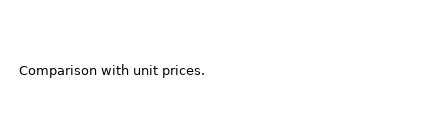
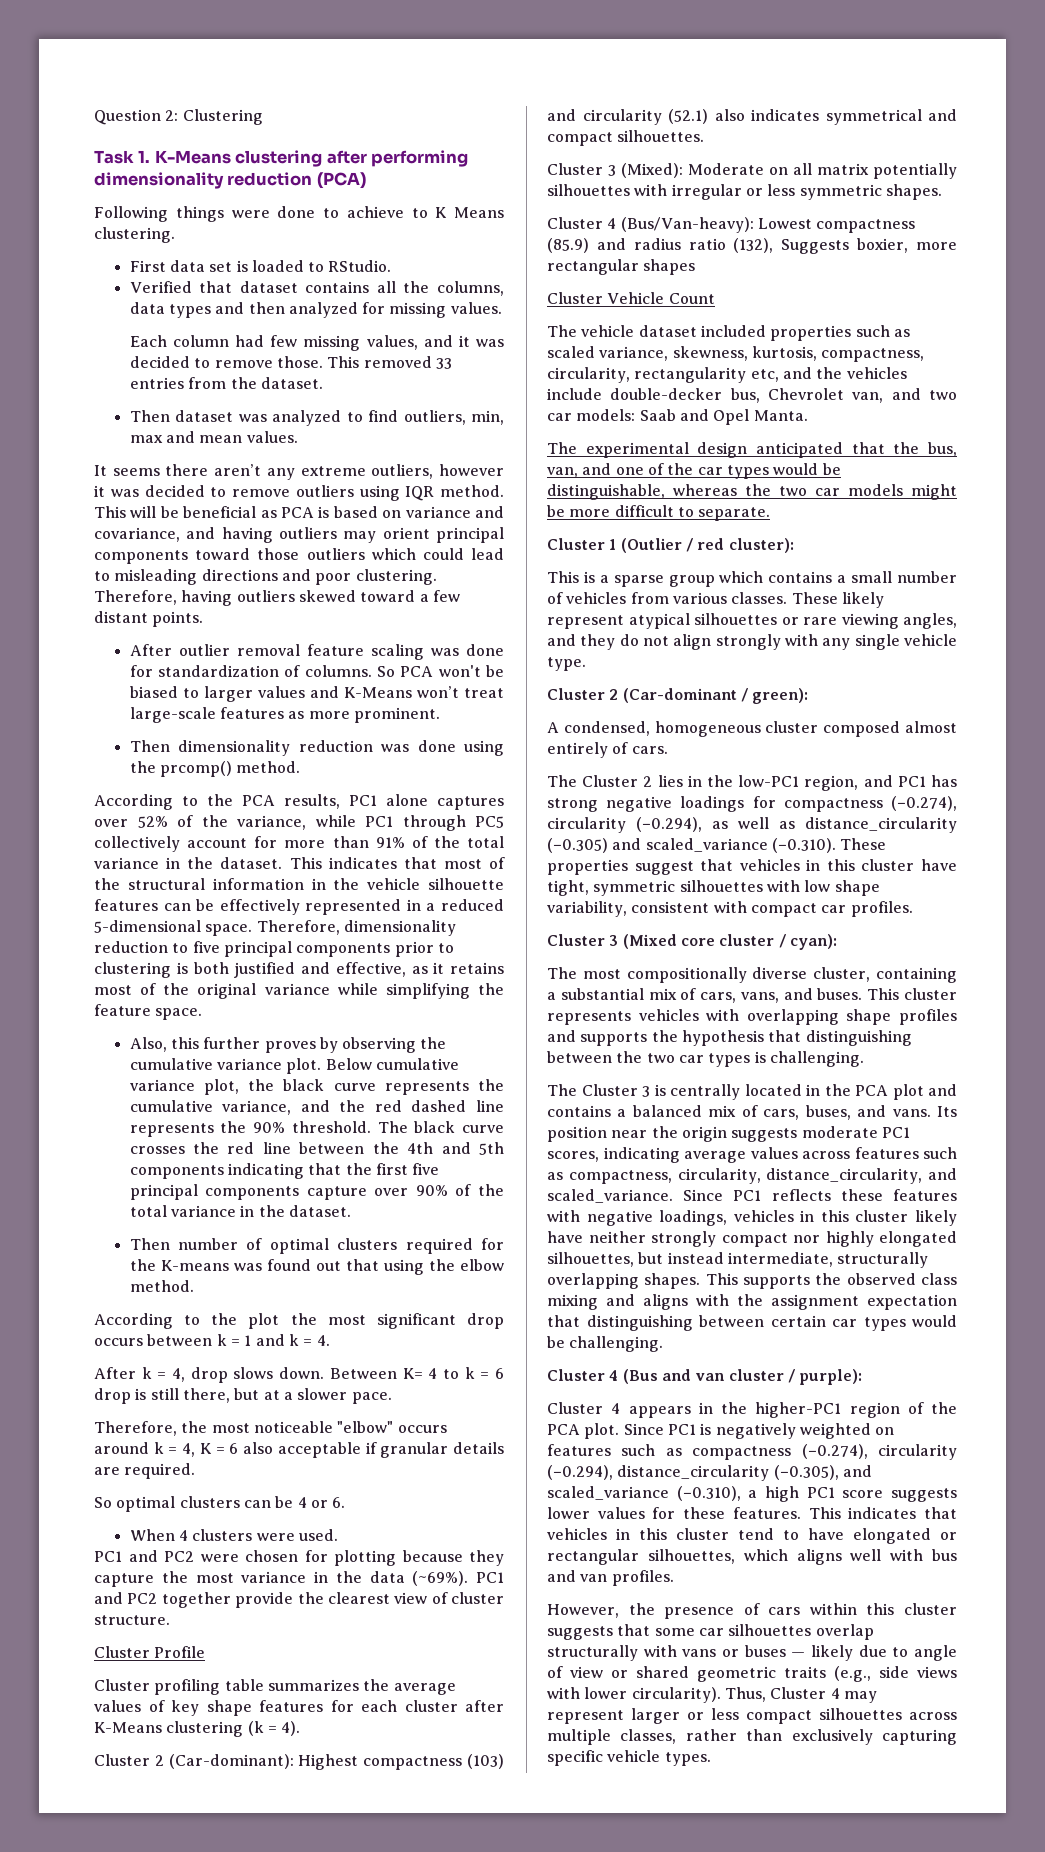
- Comparison with unit prices.
+ Question 2: Clustering
+ Task 1. K-Means clustering after performing dimensionality reduction (PCA)
+ Following things were done to achieve to K Means clustering.
+ First data set is loaded to RStudio.
+ Verified that dataset contains all the columns, data types and then analyzed for missing values.
+ Each column had few missing values, and it was decided to remove those. This removed 33 entries from the dataset.
+ Then dataset was analyzed to find outliers, min, max and mean values.
+ It seems there aren’t any extreme outliers, however it was decided to remove outliers using IQR method. This will be beneficial as PCA is based on variance and covariance, and having outliers may orient principal components toward those outliers which could lead to misleading directions and poor clustering. Therefore, having outliers skewed toward a few distant points.
+ After outlier removal feature scaling was done for standardization of columns. So PCA won't be biased to larger values and K-Means won’t treat large-scale features as more prominent.
+ Then dimensionality reduction was done using the prcomp() method.
+ According to the PCA results, PC1 alone captures over 52% of the variance, while PC1 through PC5 collectively account for more than 91% of the total variance in the dataset. This indicates that most of the structural information in the vehicle silhouette features can be effectively represented in a reduced 5-dimensional space. Therefore, dimensionality reduction to five principal components prior to clustering is both justified and effective, as it retains most of the original variance while simplifying the feature space.
+ Also, this further proves by observing the cumulative variance plot. Below cumulative variance plot, the black curve represents the cumulative variance, and the red dashed line represents the 90% threshold. The black curve crosses the red line between the 4th and 5th components indicating that the first five principal components capture over 90% of the total variance in the dataset.
+ Then number of optimal clusters required for the K-means was found out that using the elbow method.
+ According to the plot the most significant drop occurs between k = 1 and k = 4.
+ After k = 4, drop slows down. Between K= 4 to k = 6 drop is still there, but at a slower pace.
+ Therefore, the most noticeable "elbow" occurs around k = 4, K = 6 also acceptable if granular details are required.
+ So optimal clusters can be 4 or 6.
+ When 4 clusters were used.
+ PC1 and PC2 were chosen for plotting because they capture the most variance in the data (~69%). PC1 and PC2 together provide the clearest view of cluster structure.
+ Cluster Profile
+ Cluster profiling table summarizes the average values of key shape features for each cluster after K-Means clustering (k = 4).
+ Cluster 2 (Car-dominant): Highest compactness (103) and circularity (52.1) also indicates symmetrical and compact silhouettes.
+ Cluster 3 (Mixed): Moderate on all matrix potentially silhouettes with irregular or less symmetric shapes.
+ Cluster 4 (Bus/Van-heavy): Lowest compactness (85.9) and radius ratio (132), Suggests boxier, more rectangular shapes
+ Cluster Vehicle Count
+ The vehicle dataset included properties such as scaled variance, skewness, kurtosis, compactness, circularity, rectangularity etc, and the vehicles include double-decker bus, Chevrolet van, and two car models: Saab and Opel Manta.
+ The experimental design anticipated that the bus, van, and one of the car types would be distinguishable, whereas the two car models might be more difficult to separate.
+ Cluster 1 (Outlier / red cluster):
+ This is a sparse group which contains a small number of vehicles from various classes. These likely represent atypical silhouettes or rare viewing angles, and they do not align strongly with any single vehicle type.
+ Cluster 2 (Car-dominant / green):
+ A condensed, homogeneous cluster composed almost entirely of cars.
+ The Cluster 2 lies in the low-PC1 region, and PC1 has strong negative loadings for compactness (−0.274), circularity (−0.294), as well as distance_circularity (−0.305) and scaled_variance (−0.310). These properties suggest that vehicles in this cluster have tight, symmetric silhouettes with low shape variability, consistent with compact car profiles.
+ Cluster 3 (Mixed core cluster / cyan):
+ The most compositionally diverse cluster, containing a substantial mix of cars, vans, and buses. This cluster represents vehicles with overlapping shape profiles and supports the hypothesis that distinguishing between the two car types is challenging.
+ The Cluster 3 is centrally located in the PCA plot and contains a balanced mix of cars, buses, and vans. Its position near the origin suggests moderate PC1 scores, indicating average values across features such as compactness, circularity, distance_circularity, and scaled_variance. Since PC1 reflects these features with negative loadings, vehicles in this cluster likely have neither strongly compact nor highly elongated silhouettes, but instead intermediate, structurally overlapping shapes. This supports the observed class mixing and aligns with the assignment expectation that distinguishing between certain car types would be challenging.
+ Cluster 4 (Bus and van cluster / purple):
+ Cluster 4 appears in the higher-PC1 region of the PCA plot. Since PC1 is negatively weighted on features such as compactness (−0.274), circularity (−0.294), distance_circularity (−0.305), and scaled_variance (−0.310), a high PC1 score suggests lower values for these features. This indicates that vehicles in this cluster tend to have elongated or rectangular silhouettes, which aligns well with bus and van profiles.
+ However, the presence of cars within this cluster suggests that some car silhouettes overlap structurally with vans or buses — likely due to angle of view or shared geometric traits (e.g., side views with lower circularity). Thus, Cluster 4 may represent larger or less compact silhouettes across multiple classes, rather than exclusively capturing specific vehicle types.

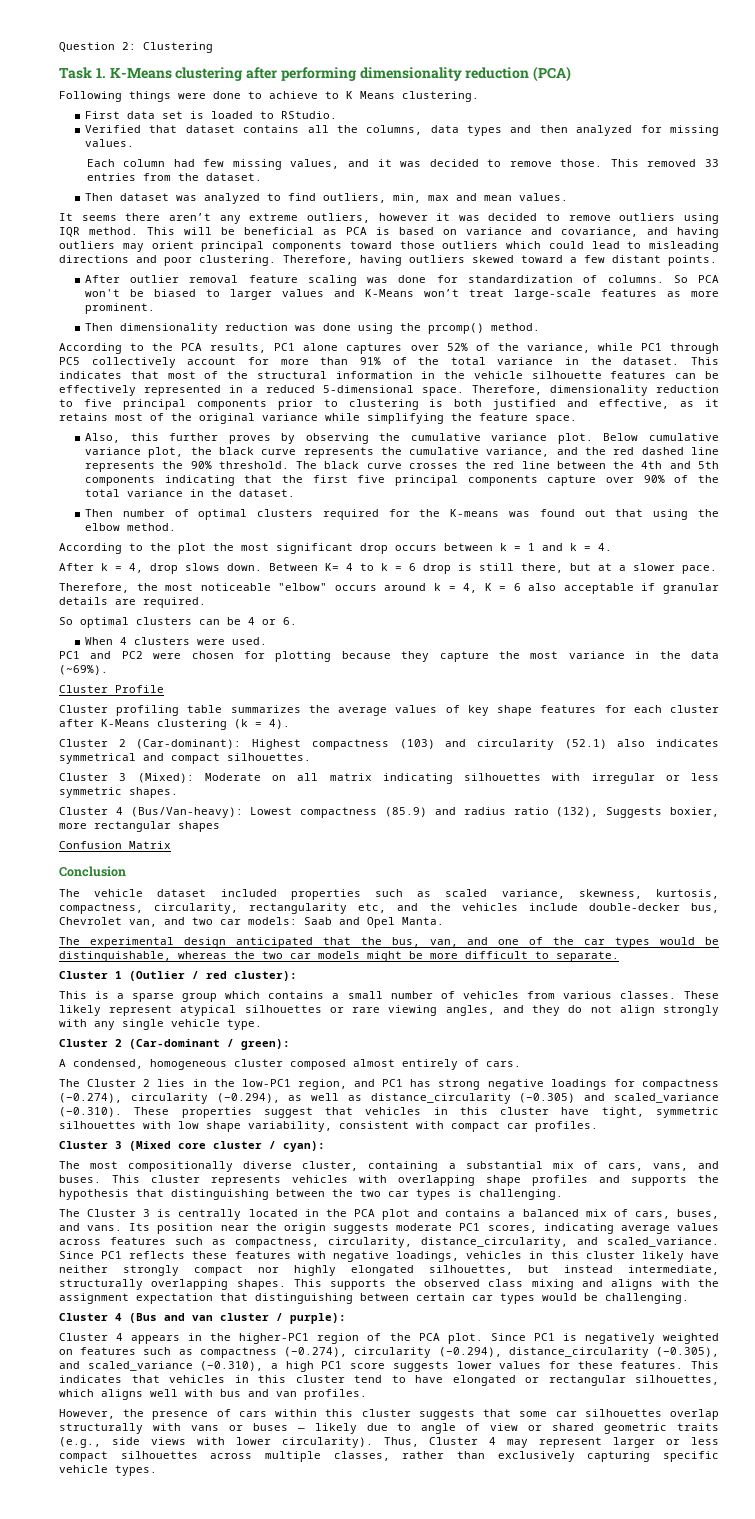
- PC1 and PC2 together provide the clearest view of cluster structure.
- Cluster 3 (Mixed): Moderate on all matrix potentially silhouettes with irregular or less symmetric shapes.
+ Cluster 3 (Mixed): Moderate on all matrix indicating silhouettes with irregular or less symmetric shapes.
- Cluster Vehicle Count
+ Confusion Matrix
+ Conclusion

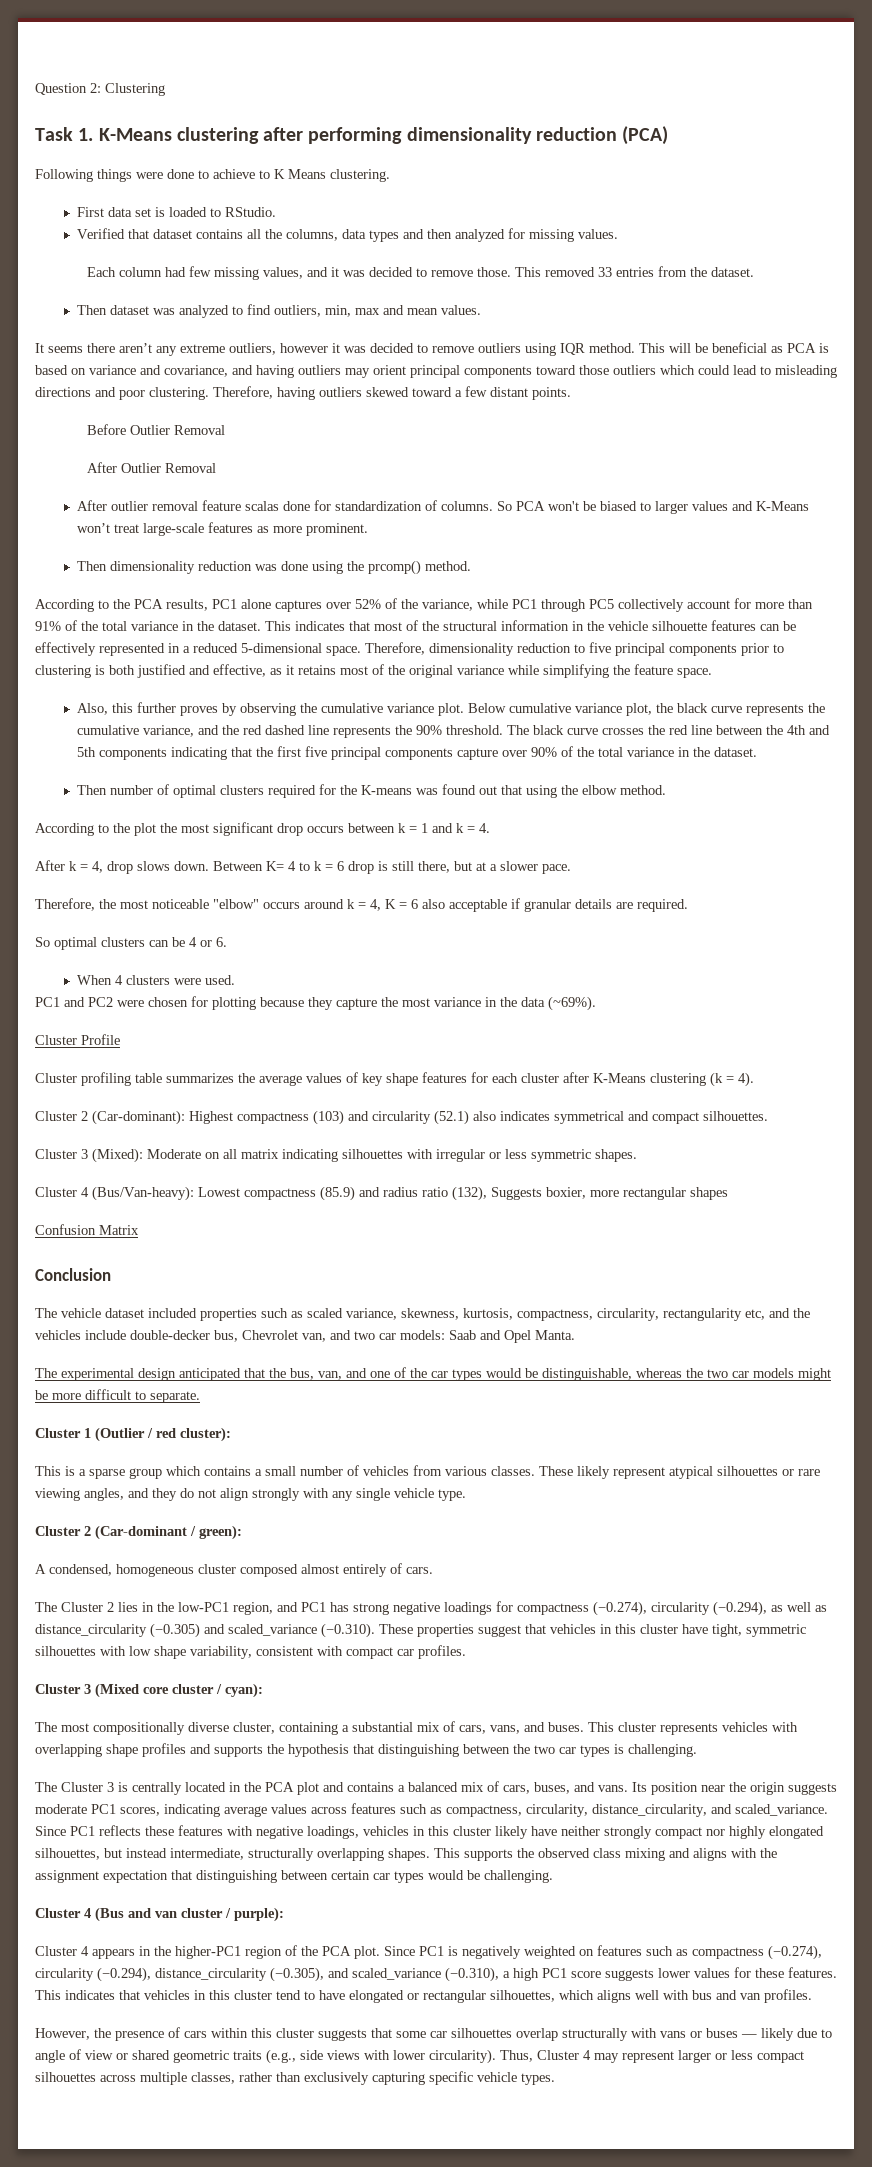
+ Before Outlier Removal
+ After Outlier Removal
- After outlier removal feature scaling was done for standardization of columns.
+ After outlier removal feature scalas done for standardization of columns.

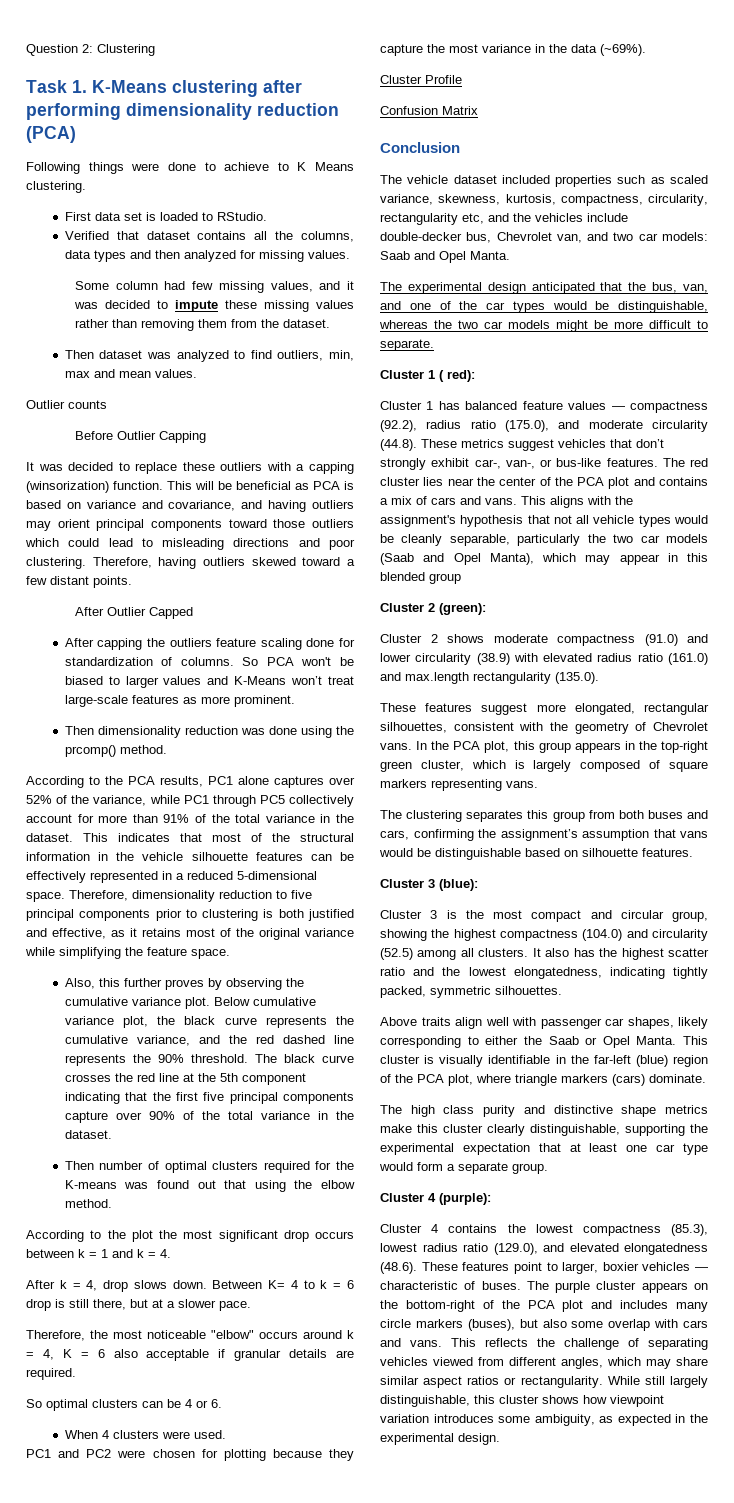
- Each column had few missing values, and it was decided to remove those. This removed 33 entries from the dataset.
+ Some column had few missing values, and it was decided to impute these missing values rather than removing them from the dataset.
- It seems there aren’t any extreme outliers, however it was decided to remove outliers using IQR method.
+ Outlier counts
+ Before Outlier Capping
+ It was decided to replace these outliers with a capping (winsorization) function.
- Before Outlier Removal
- After Outlier Removal
- After outlier removal feature scalas done for standardization of columns.
+ After Outlier Capped
+ After capping the outliers feature scaling done for standardization of columns.
- The black curve crosses the red line between the 4th and 5th components indicating that the first five principal components capture over 90% of the total variance in the dataset.
+ The black curve crosses the red line at the 5th component indicating that the first five principal components capture over 90% of the total variance in the dataset.
- Cluster profiling table summarizes the average values of key shape features for each cluster after K-Means clustering (k = 4).
- Cluster 2 (Car-dominant): Highest compactness (103) and circularity (52.1) also indicates symmetrical and compact silhouettes.
- Cluster 3 (Mixed): Moderate on all matrix indicating silhouettes with irregular or less symmetric shapes.
- Cluster 4 (Bus/Van-heavy): Lowest compactness (85.9) and radius ratio (132), Suggests boxier, more rectangular shapes
- Cluster 1 (Outlier / red cluster):
- This is a sparse group which contains a small number of vehicles from various classes. These likely represent atypical silhouettes or rare viewing angles, and they do not align strongly with any single vehicle type.
- Cluster 2 (Car-dominant / green):
- A condensed, homogeneous cluster composed almost entirely of cars.
- The Cluster 2 lies in the low-PC1 region, and PC1 has strong negative loadings for compactness (−0.274), circularity (−0.294), as well as distance_circularity (−0.305) and scaled_variance (−0.310). These properties suggest that vehicles in this cluster have tight, symmetric silhouettes with low shape variability, consistent with compact car profiles.
- Cluster 3 (Mixed core cluster / cyan):
- The most compositionally diverse cluster, containing a substantial mix of cars, vans, and buses. This cluster represents vehicles with overlapping shape profiles and supports the hypothesis that distinguishing between the two car types is challenging.
- The Cluster 3 is centrally located in the PCA plot and contains a balanced mix of cars, buses, and vans. Its position near the origin suggests moderate PC1 scores, indicating average values across features such as compactness, circularity, distance_circularity, and scaled_variance. Since PC1 reflects these features with negative loadings, vehicles in this cluster likely have neither strongly compact nor highly elongated silhouettes, but instead intermediate, structurally overlapping shapes. This supports the observed class mixing and aligns with the assignment expectation that distinguishing between certain car types would be challenging.
- Cluster 4 (Bus and van cluster / purple):
- Cluster 4 appears in the higher-PC1 region of the PCA plot. Since PC1 is negatively weighted on features such as compactness (−0.274), circularity (−0.294), distance_circularity (−0.305), and scaled_variance (−0.310), a high PC1 score suggests lower values for these features. This indicates that vehicles in this cluster tend to have elongated or rectangular silhouettes, which aligns well with bus and van profiles.
- However, the presence of cars within this cluster suggests that some car silhouettes overlap structurally with vans or buses — likely due to angle of view or shared geometric traits (e.g., side views with lower circularity). Thus, Cluster 4 may represent larger or less compact silhouettes across multiple classes, rather than exclusively capturing specific vehicle types.
+ Cluster 1 ( red):
+ Cluster 1 has balanced feature values — compactness (92.2), radius ratio (175.0), and moderate circularity (44.8). These metrics suggest vehicles that don’t strongly exhibit car-, van-, or bus-like features. The red cluster lies near the center of the PCA plot and contains a mix of cars and vans. This aligns with the assignment's hypothesis that not all vehicle types would be cleanly separable, particularly the two car models (Saab and Opel Manta), which may appear in this blended group
+ Cluster 2 (green):
+ Cluster 2 shows moderate compactness (91.0) and lower circularity (38.9) with elevated radius ratio (161.0) and max.length rectangularity (135.0).
+ These features suggest more elongated, rectangular silhouettes, consistent with the geometry of Chevrolet vans. In the PCA plot, this group appears in the top-right green cluster, which is largely composed of square markers representing vans.
+ The clustering separates this group from both buses and cars, confirming the assignment’s assumption that vans would be distinguishable based on silhouette features.
+ Cluster 3 (blue):
+ Cluster 3 is the most compact and circular group, showing the highest compactness (104.0) and circularity (52.5) among all clusters. It also has the highest scatter ratio and the lowest elongatedness, indicating tightly packed, symmetric silhouettes.
+ Above traits align well with passenger car shapes, likely corresponding to either the Saab or Opel Manta. This cluster is visually identifiable in the far-left (blue) region of the PCA plot, where triangle markers (cars) dominate.
+ The high class purity and distinctive shape metrics make this cluster clearly distinguishable, supporting the experimental expectation that at least one car type would form a separate group.
+ Cluster 4 (purple):
+ Cluster 4 contains the lowest compactness (85.3), lowest radius ratio (129.0), and elevated elongatedness (48.6). These features point to larger, boxier vehicles — characteristic of buses. The purple cluster appears on the bottom-right of the PCA plot and includes many circle markers (buses), but also some overlap with cars and vans. This reflects the challenge of separating vehicles viewed from different angles, which may share similar aspect ratios or rectangularity. While still largely distinguishable, this cluster shows how viewpoint variation introduces some ambiguity, as expected in the experimental design.

